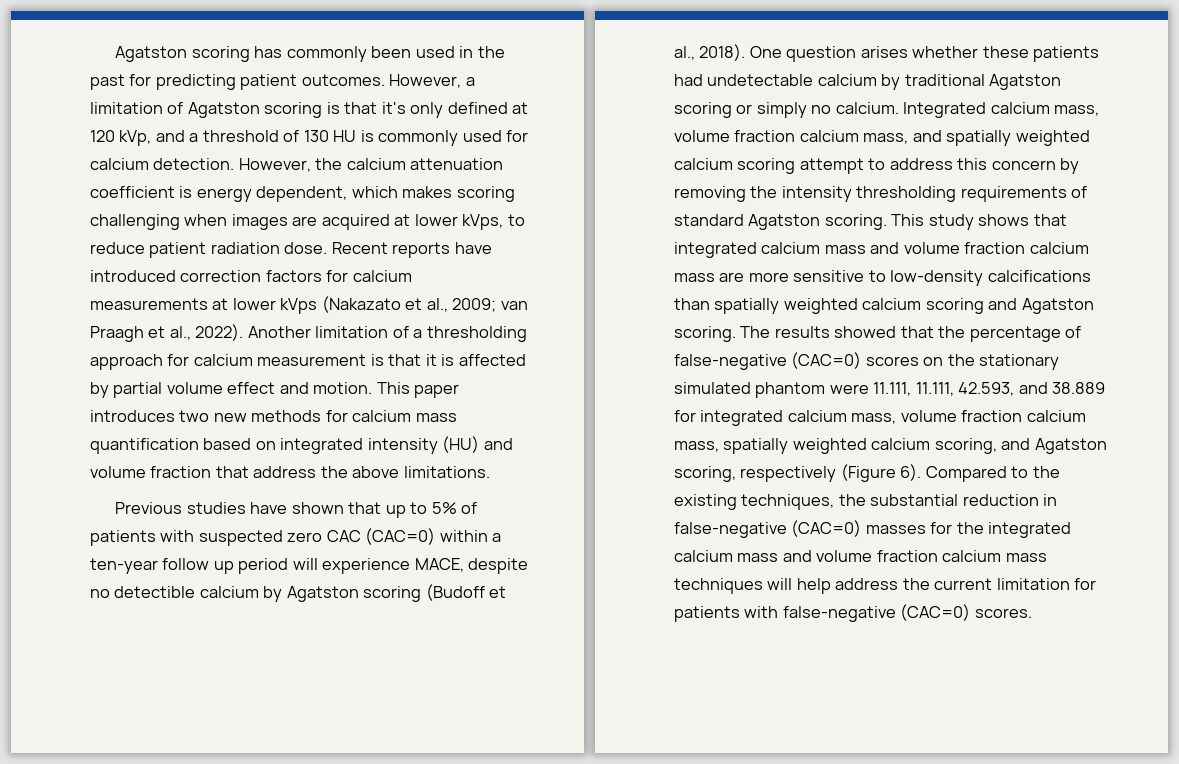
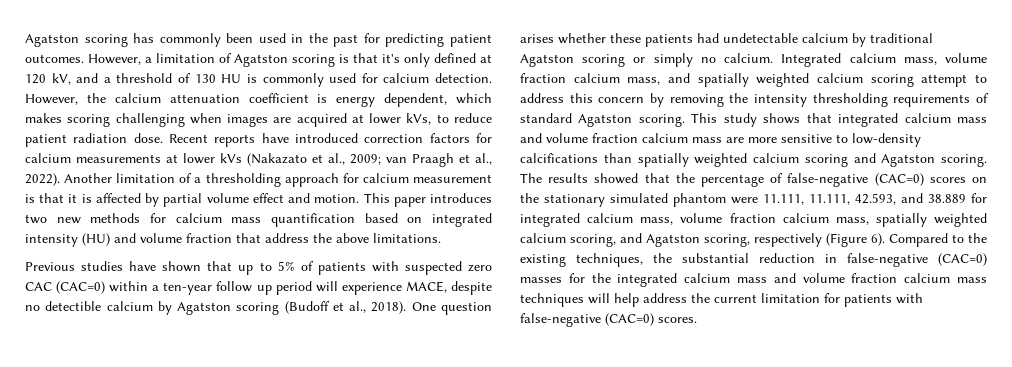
- However, a limitation of Agatston scoring is that it's only defined at 120 kVp, and a threshold of 130 HU is commonly used for calcium detection.
+ However, a limitation of Agatston scoring is that it's only defined at 120 kV, and a threshold of 130 HU is commonly used for calcium detection.
- However, the calcium attenuation coefficient is energy dependent, which makes scoring challenging when images are acquired at lower kVps, to reduce patient radiation dose.
+ However, the calcium attenuation coefficient is energy dependent, which makes scoring challenging when images are acquired at lower kVs, to reduce patient radiation dose.
- Recent reports have introduced correction factors for calcium measurements at lower kVps (Nakazato et al., 2009; van Praagh et al., 2022).
+ Recent reports have introduced correction factors for calcium measurements at lower kVs (Nakazato et al., 2009; van Praagh et al., 2022).

